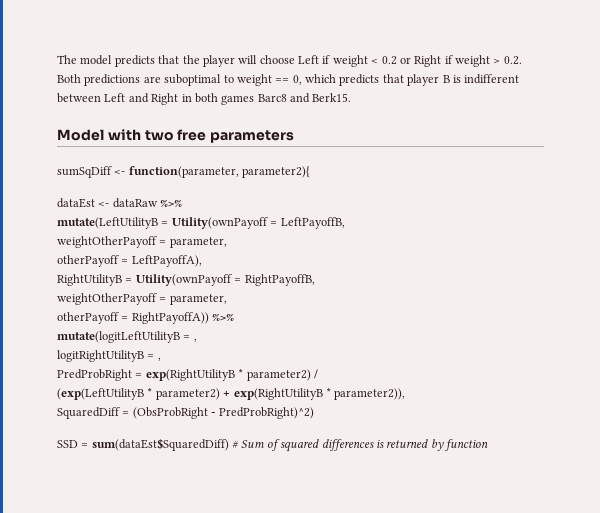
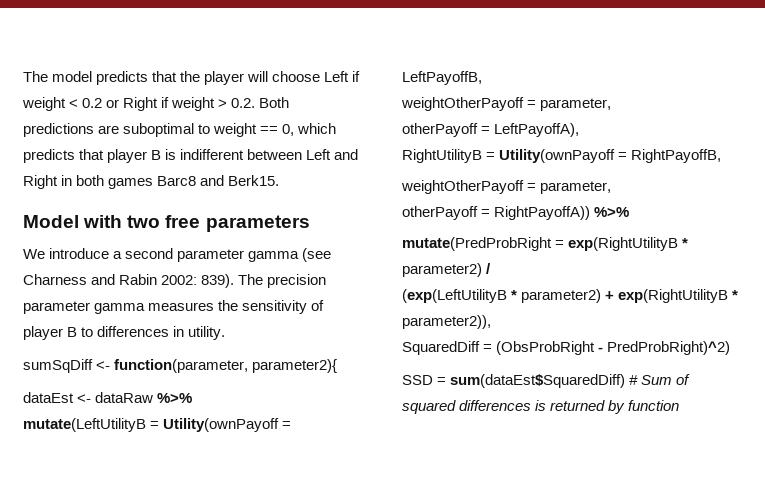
+ We introduce a second parameter gamma (see Charness and Rabin 2002: 839). The precision parameter gamma measures the sensitivity of player B to differences in utility.
- mutate(logitLeftUtilityB = ,
- logitRightUtilityB = ,
- PredProbRight = exp(RightUtilityB * parameter2) /
+ mutate(PredProbRight = exp(RightUtilityB * parameter2) /

